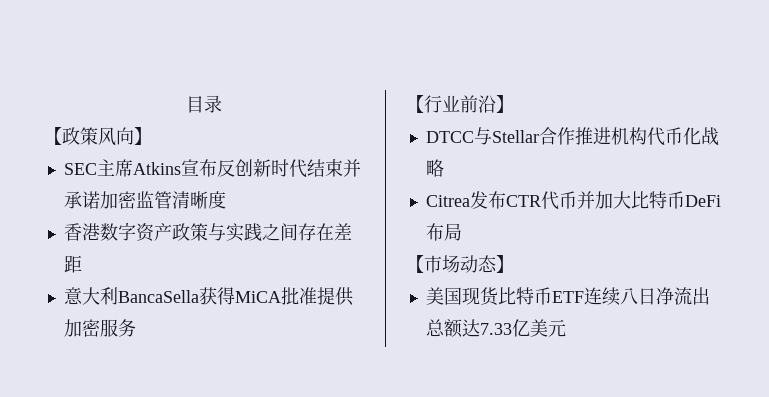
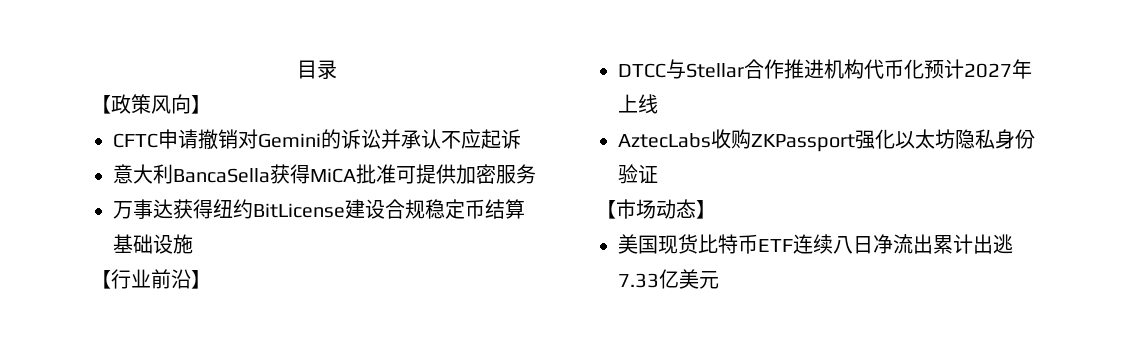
- SEC主席Atkins宣布反创新时代结束并承诺加密监管清晰度
- 香港数字资产政策与实践之间存在差距
+ CFTC申请撤销对Gemini的诉讼并承认不应起诉
- 意大利BancaSella获得MiCA批准提供加密服务
+ 意大利BancaSella获得MiCA批准可提供加密服务
+ 万事达获得纽约BitLicense建设合规稳定币结算基础设施
- DTCC与Stellar合作推进机构代币化战略
- Citrea发布CTR代币并加大比特币DeFi布局
+ DTCC与Stellar合作推进机构代币化预计2027年上线
+ AztecLabs收购ZKPassport强化以太坊隐私身份验证
- 美国现货比特币ETF连续八日净流出总额达7.33亿美元
+ 美国现货比特币ETF连续八日净流出累计出逃7.33亿美元

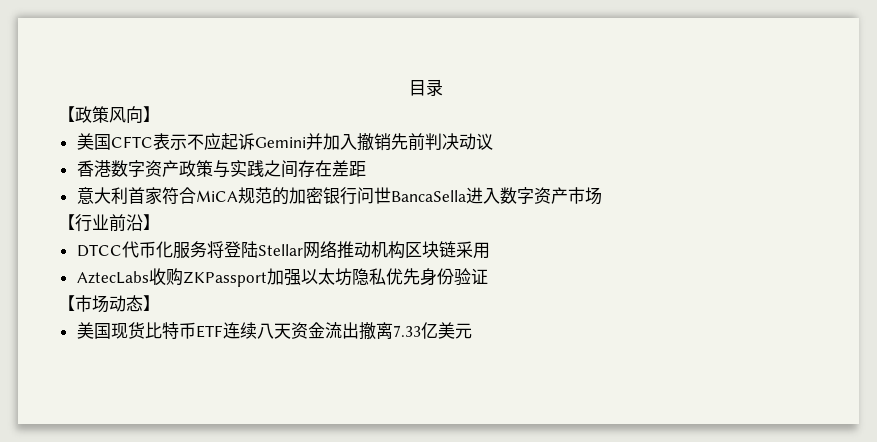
- CFTC申请撤销对Gemini的诉讼并承认不应起诉
- 意大利BancaSella获得MiCA批准可提供加密服务
- 万事达获得纽约BitLicense建设合规稳定币结算基础设施
+ 美国CFTC表示不应起诉Gemini并加入撤销先前判决动议
+ 香港数字资产政策与实践之间存在差距
+ 意大利首家符合MiCA规范的加密银行问世BancaSella进入数字资产市场
  【行业前沿】
- DTCC与Stellar合作推进机构代币化预计2027年上线
+ DTCC代币化服务将登陆Stellar网络推动机构区块链采用
- AztecLabs收购ZKPassport强化以太坊隐私身份验证
+ AztecLabs收购ZKPassport加强以太坊隐私优先身份验证
- 美国现货比特币ETF连续八日净流出累计出逃7.33亿美元
+ 美国现货比特币ETF连续八天资金流出撤离7.33亿美元

